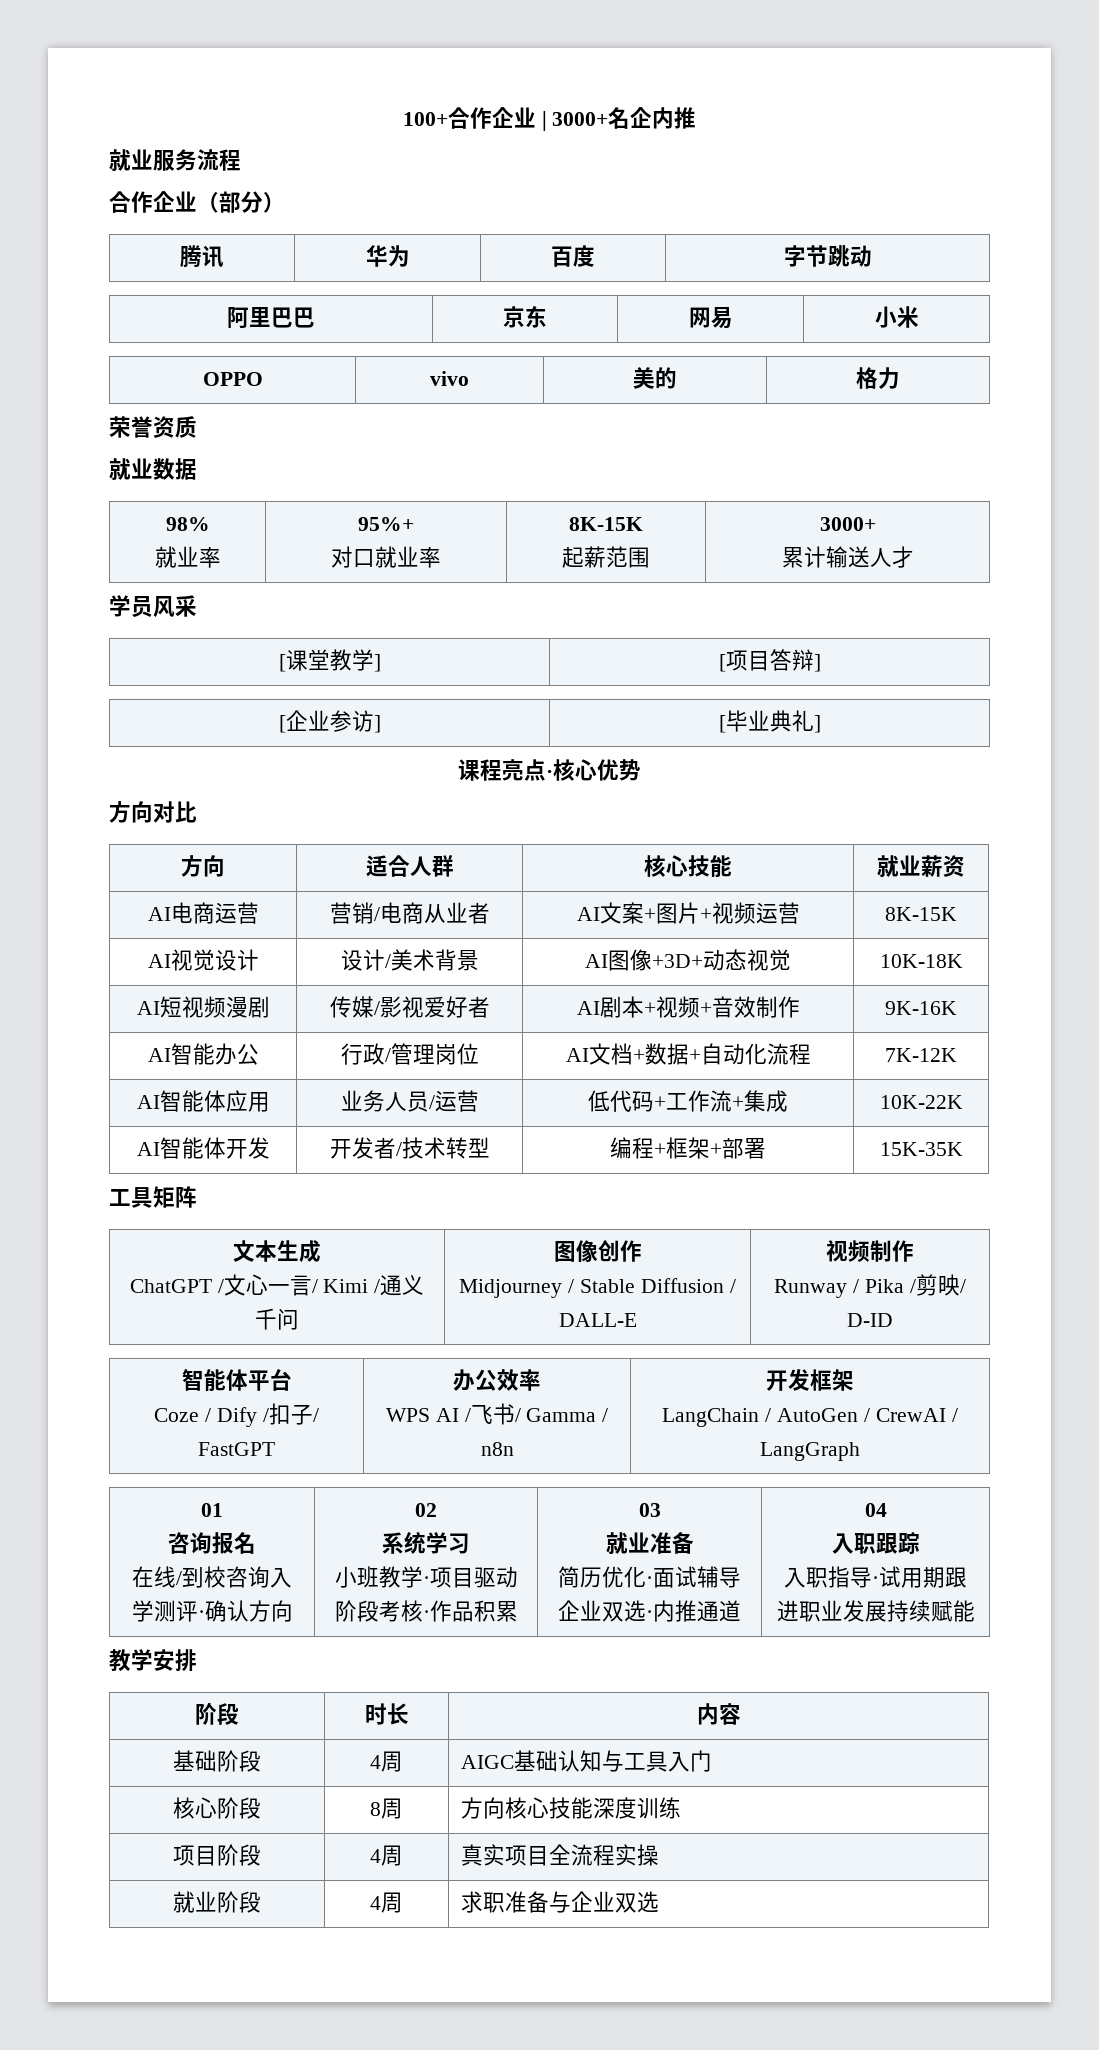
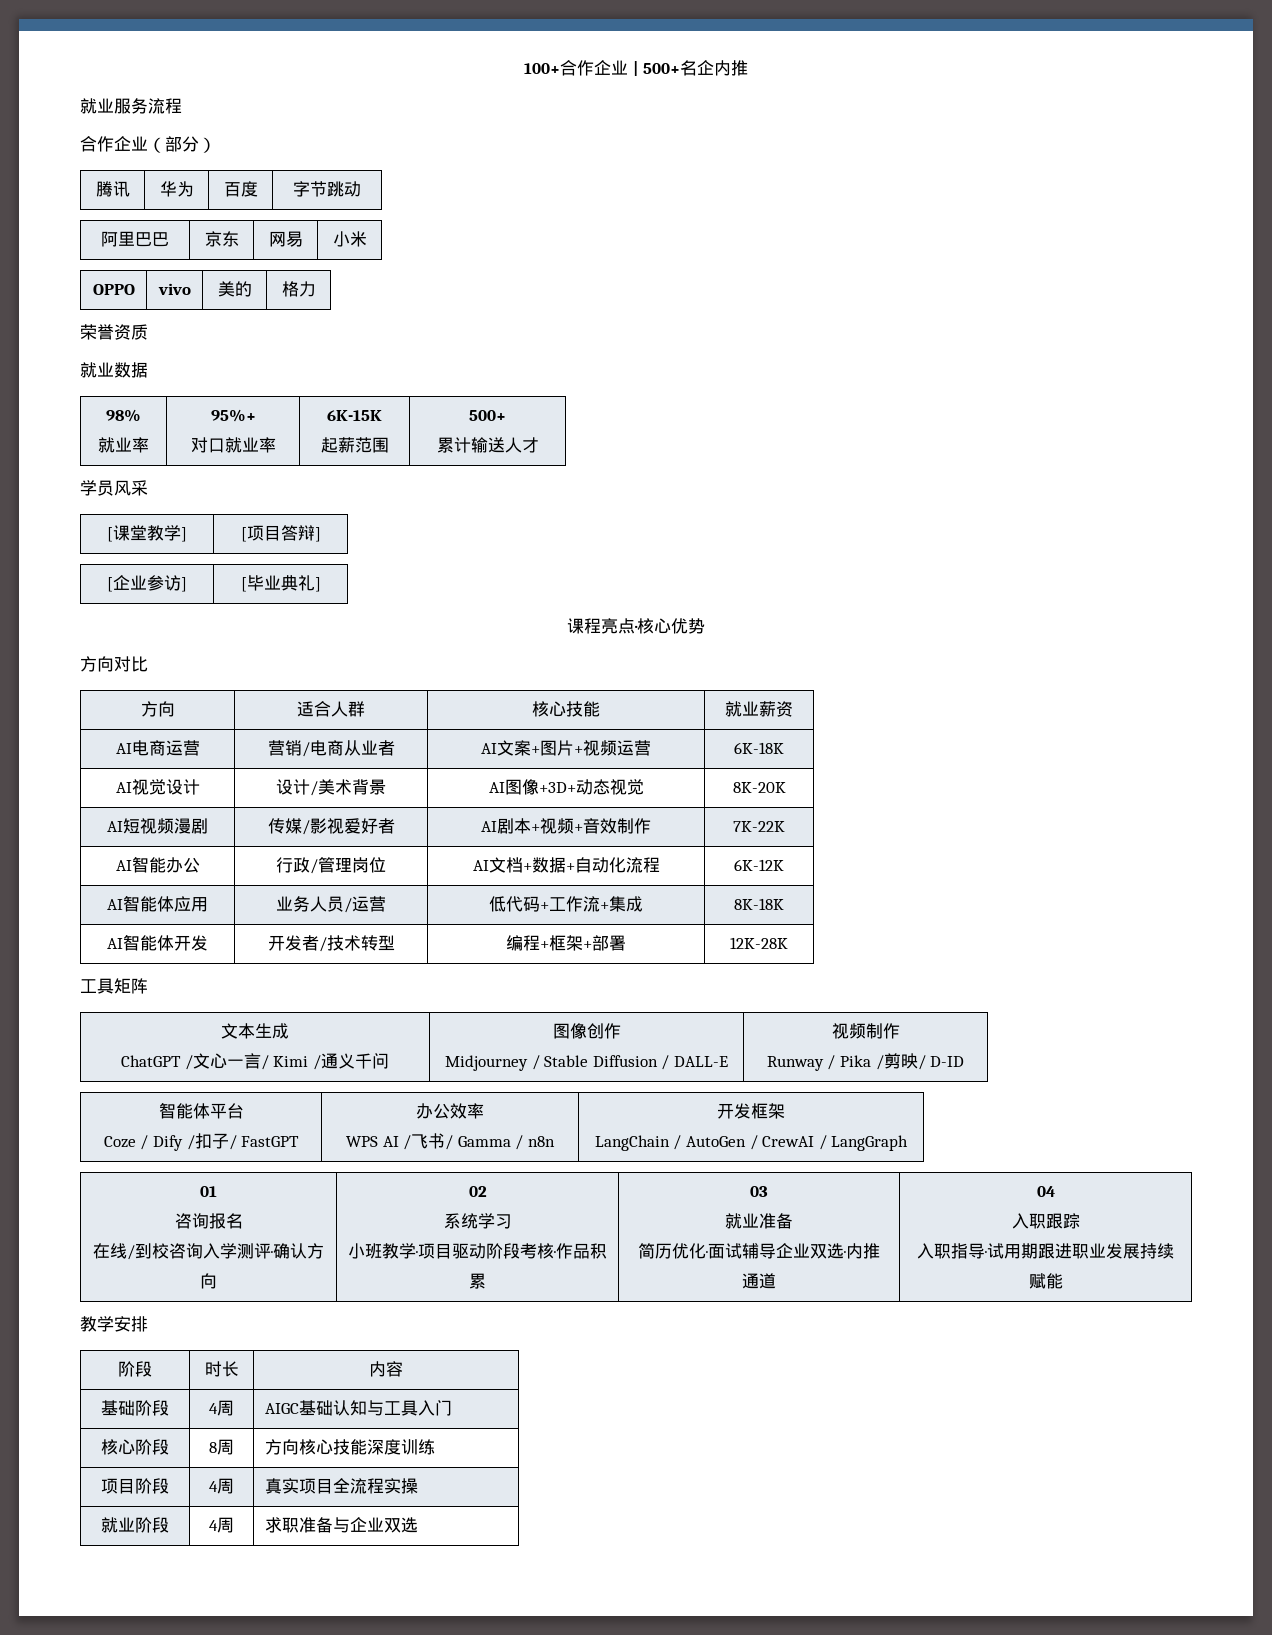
- 100+合作企业 | 3000+名企内推
+ 100+合作企业 | 500+名企内推
  98%
  就业率 | 95%+
- 对口就业率 | 8K-15K
- 起薪范围 | 3000+
+ 对口就业率 | 6K-15K
+ 起薪范围 | 500+
- AI电商运营 | 营销/电商从业者 | AI文案+图片+视频运营 | 8K-15K
+ AI电商运营 | 营销/电商从业者 | AI文案+图片+视频运营 | 6K-18K
- AI视觉设计 | 设计/美术背景 | AI图像+3D+动态视觉 | 10K-18K
+ AI视觉设计 | 设计/美术背景 | AI图像+3D+动态视觉 | 8K-20K
- AI短视频漫剧 | 传媒/影视爱好者 | AI剧本+视频+音效制作 | 9K-16K
+ AI短视频漫剧 | 传媒/影视爱好者 | AI剧本+视频+音效制作 | 7K-22K
- AI智能办公 | 行政/管理岗位 | AI文档+数据+自动化流程 | 7K-12K
+ AI智能办公 | 行政/管理岗位 | AI文档+数据+自动化流程 | 6K-12K
- AI智能体应用 | 业务人员/运营 | 低代码+工作流+集成 | 10K-22K
+ AI智能体应用 | 业务人员/运营 | 低代码+工作流+集成 | 8K-18K
- AI智能体开发 | 开发者/技术转型 | 编程+框架+部署 | 15K-35K
+ AI智能体开发 | 开发者/技术转型 | 编程+框架+部署 | 12K-28K

